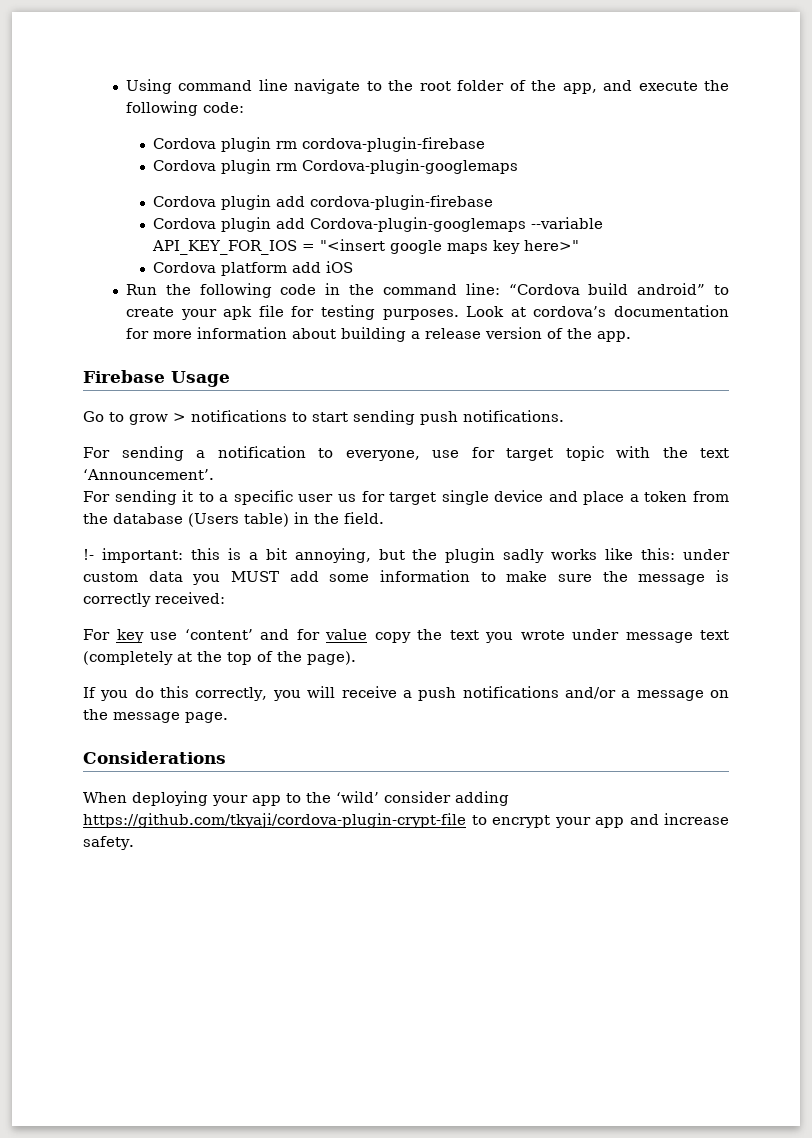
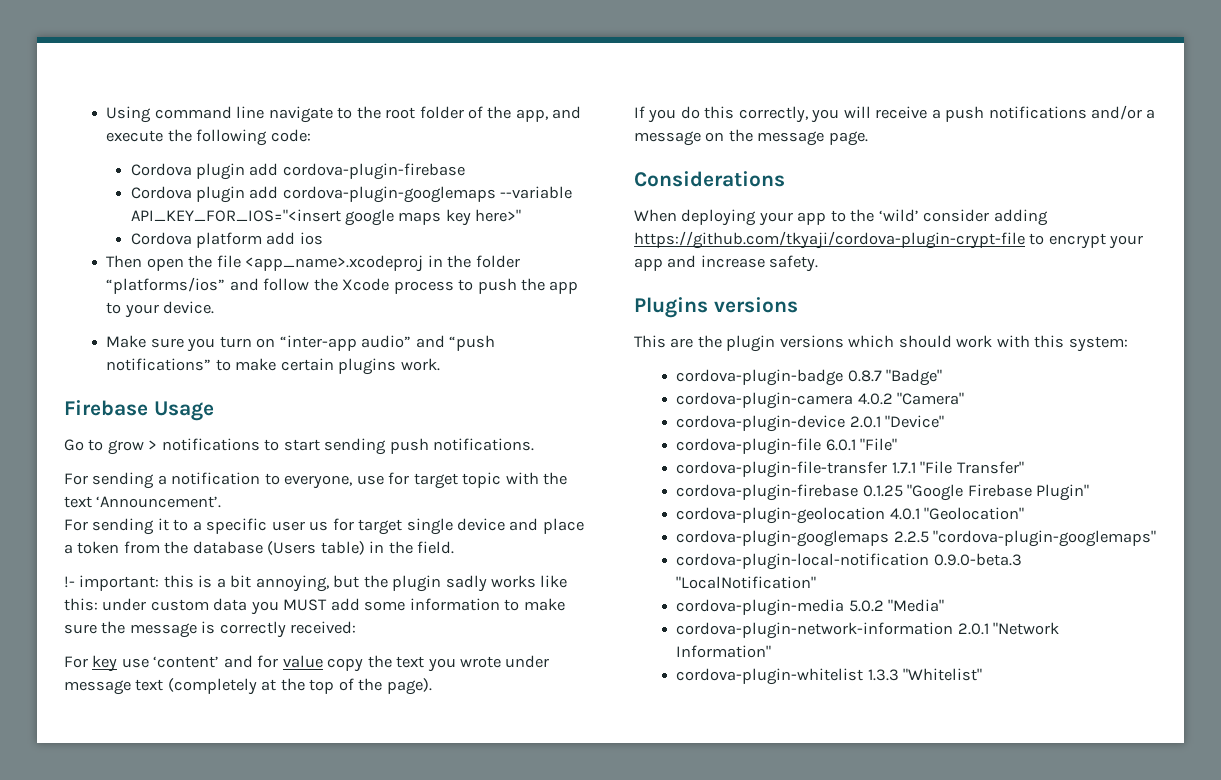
- Cordova plugin rm cordova-plugin-firebase
- Cordova plugin rm Cordova-plugin-googlemaps
- Cordova plugin add Cordova-plugin-googlemaps --variable API_KEY_FOR_IOS = "<insert google maps key here>"
+ Cordova plugin add cordova-plugin-googlemaps --variable API_KEY_FOR_IOS="<insert google maps key here>"
- Cordova platform add iOS
- Run the following code in the command line: “Cordova build android” to create your apk file for testing purposes. Look at cordova’s documentation for more information about building a release version of the app.
+ Cordova platform add ios
+ Then open the file <app_name>.xcodeproj in the folder “platforms/ios” and follow the Xcode process to push the app to your device.
+ Make sure you turn on “inter-app audio” and “push notifications” to make certain plugins work.
+ Plugins versions
+ This are the plugin versions which should work with this system:
+ cordova-plugin-badge 0.8.7 "Badge"
+ cordova-plugin-camera 4.0.2 "Camera"
+ cordova-plugin-device 2.0.1 "Device"
+ cordova-plugin-file 6.0.1 "File"
+ cordova-plugin-file-transfer 1.7.1 "File Transfer"
+ cordova-plugin-firebase 0.1.25 "Google Firebase Plugin"
+ cordova-plugin-geolocation 4.0.1 "Geolocation"
+ cordova-plugin-googlemaps 2.2.5 "cordova-plugin-googlemaps"
+ cordova-plugin-local-notification 0.9.0-beta.3 "LocalNotification"
+ cordova-plugin-media 5.0.2 "Media"
+ cordova-plugin-network-information 2.0.1 "Network Information"
+ cordova-plugin-whitelist 1.3.3 "Whitelist"

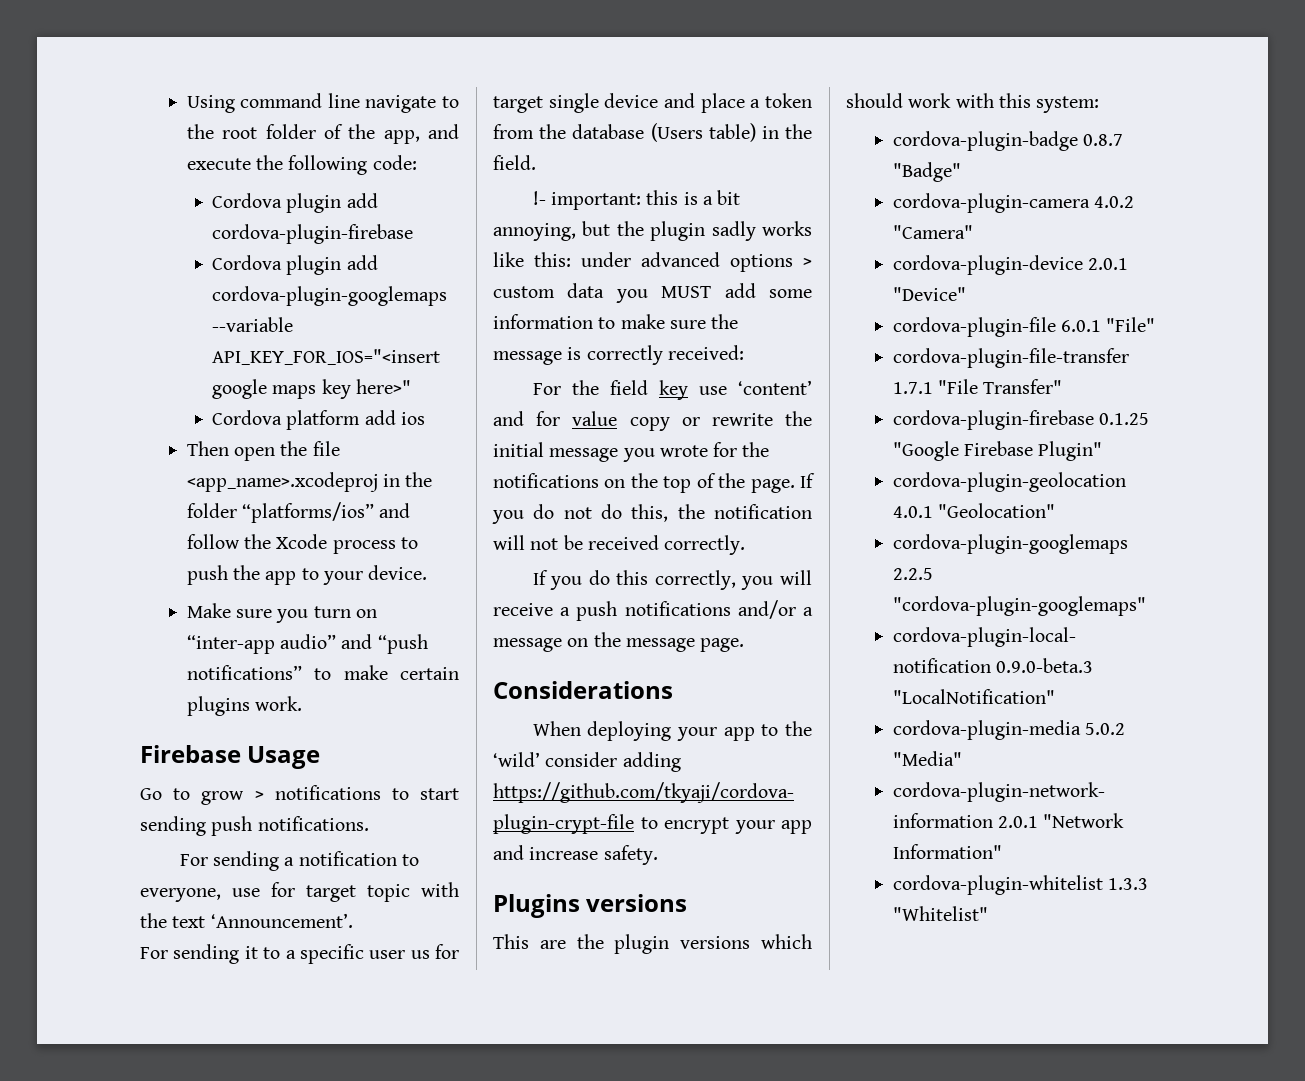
- !- important: this is a bit annoying, but the plugin sadly works like this: under custom data you MUST add some information to make sure the message is correctly received:
+ !- important: this is a bit annoying, but the plugin sadly works like this: under advanced options > custom data you MUST add some information to make sure the message is correctly received:
- For key use ‘content’ and for value copy the text you wrote under message text (completely at the top of the page).
+ For the field key use ‘content’ and for value copy or rewrite the initial message you wrote for the notifications on the top of the page. If you do not do this, the notification will not be received correctly.

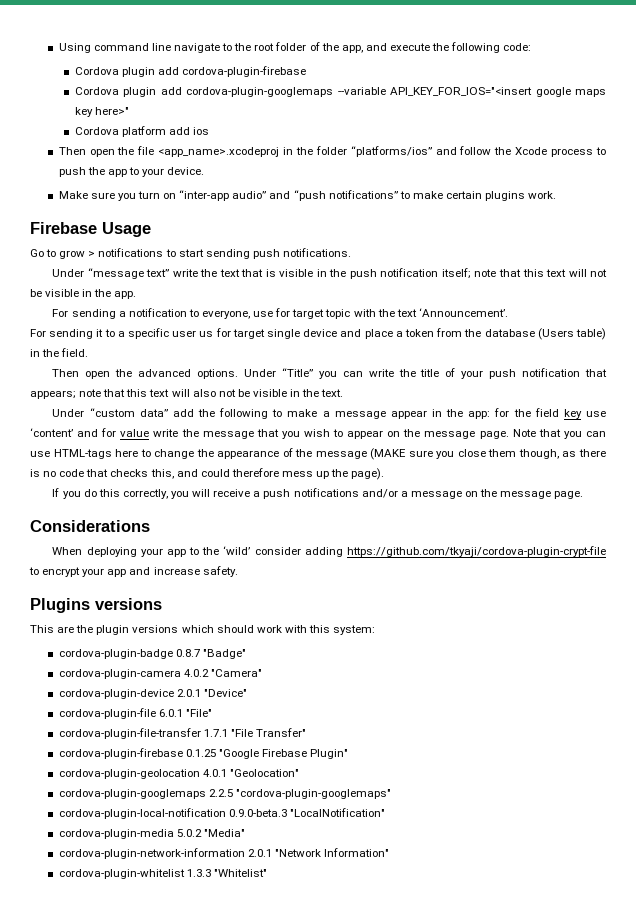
+ Under “message text” write the text that is visible in the push notification itself; note that this text will not be visible in the app.
- !- important: this is a bit annoying, but the plugin sadly works like this: under advanced options > custom data you MUST add some information to make sure the message is correctly received:
- For the field key use ‘content’ and for value copy or rewrite the initial message you wrote for the notifications on the top of the page. If you do not do this, the notification will not be received correctly.
+ Then open the advanced options. Under “Title” you can write the title of your push notification that appears; note that this text will also not be visible in the text.
+ Under “custom data” add the following to make a message appear in the app: for the field key use ‘content’ and for value write the message that you wish to appear on the message page. Note that you can use HTML-tags here to change the appearance of the message (MAKE sure you close them though, as there is no code that checks this, and could therefore mess up the page).

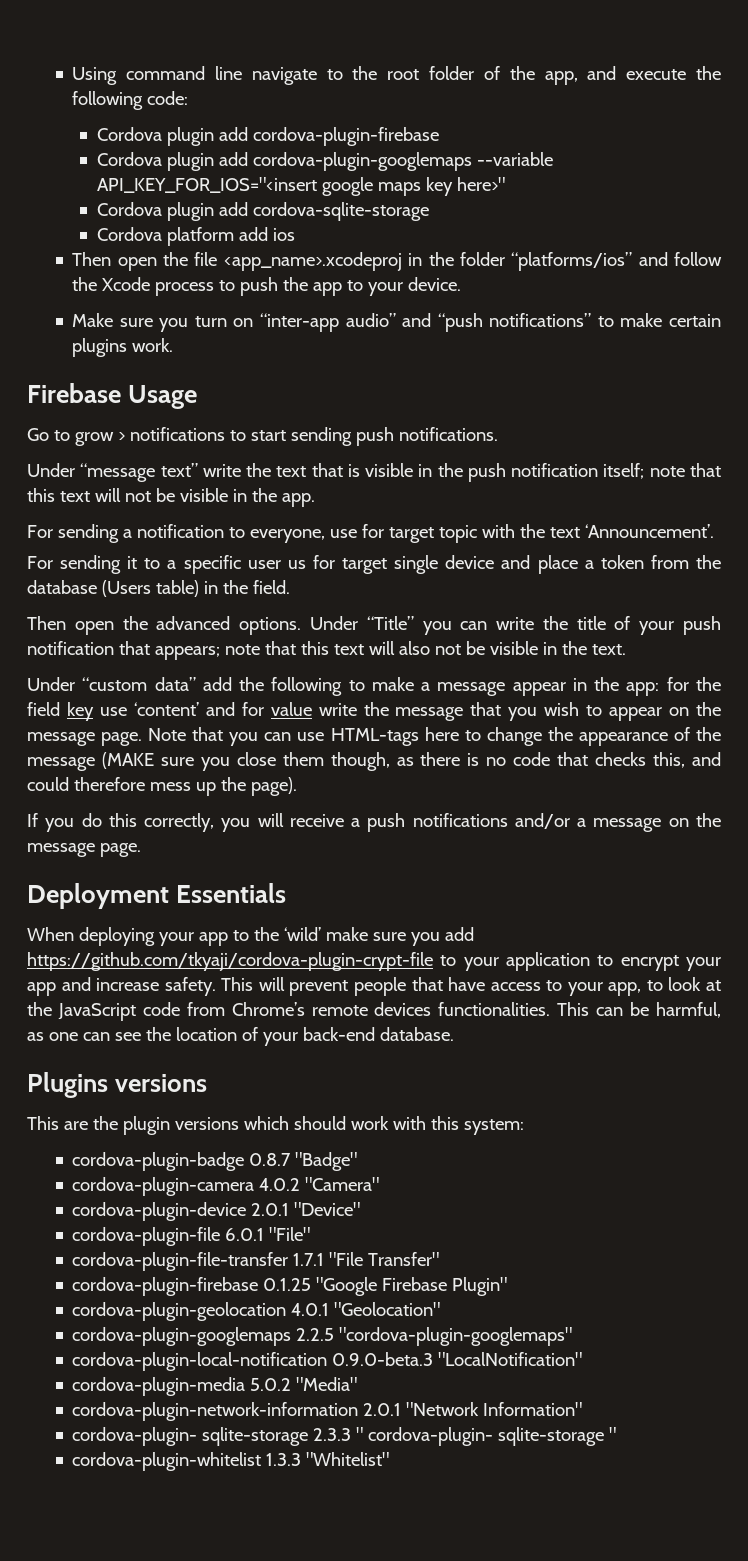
+ Cordova plugin add cordova-sqlite-storage
- Considerations
+ Deployment Essentials
- When deploying your app to the ‘wild’ consider adding https://github.com/tkyaji/cordova-plugin-crypt-file to encrypt your app and increase safety.
+ When deploying your app to the ‘wild’ make sure you add https://github.com/tkyaji/cordova-plugin-crypt-file to your application to encrypt your app and increase safety. This will prevent people that have access to your app, to look at the JavaScript code from Chrome’s remote devices functionalities. This can be harmful, as one can see the location of your back-end database.
+ cordova-plugin- sqlite-storage 2.3.3 " cordova-plugin- sqlite-storage "

